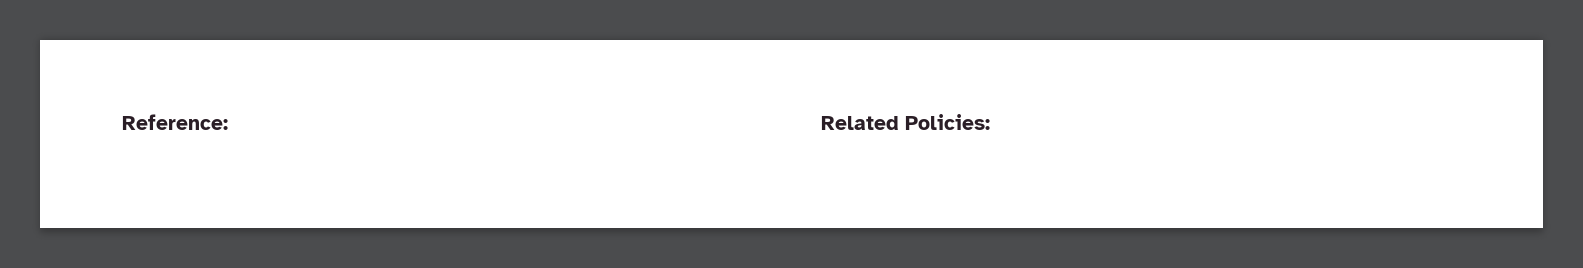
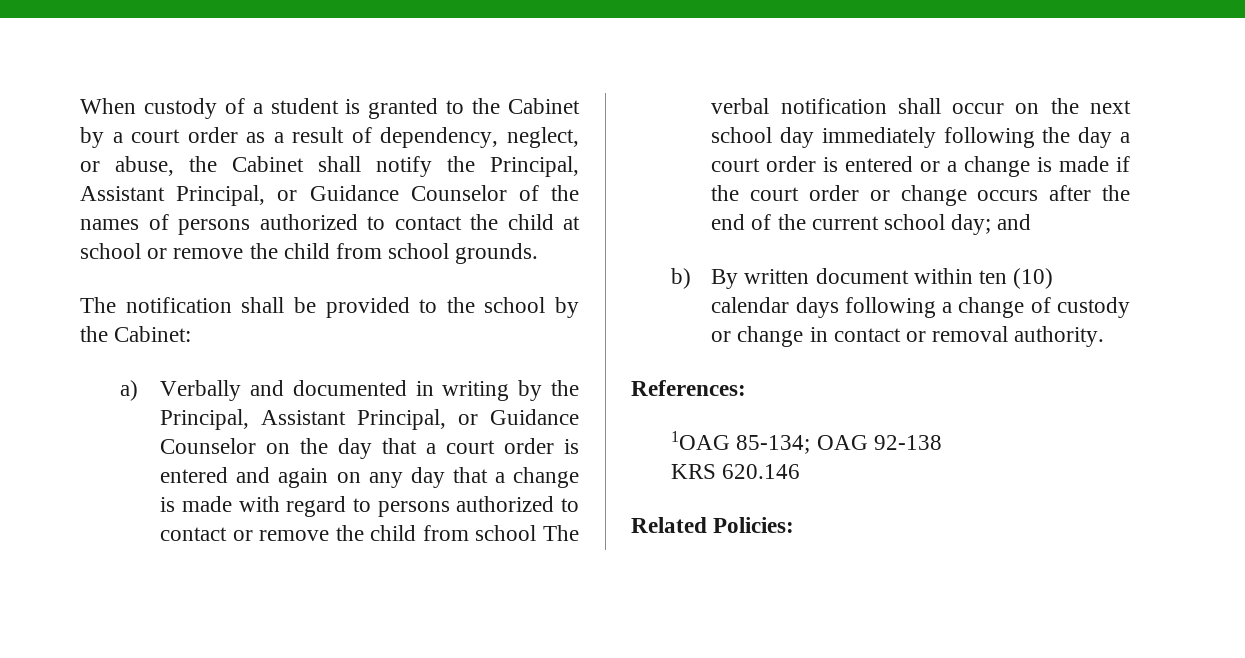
- Reference:
+ When custody of a student is granted to the Cabinet by a court order as a result of dependency, neglect, or abuse, the Cabinet shall notify the Principal, Assistant Principal, or Guidance Counselor of the names of persons authorized to contact the child at school or remove the child from school grounds.
+ The notification shall be provided to the school by the Cabinet:
+ a) Verbally and documented in writing by the Principal, Assistant Principal, or Guidance Counselor on the day that a court order is entered and again on any day that a change is made with regard to persons authorized to contact or remove the child from school The verbal notification shall occur on the next school day immediately following the day a court order is entered or a change is made if the court order or change occurs after the end of the current school day; and
+ b) By written document within ten (10) calendar days following a change of custody or change in contact or removal authority.
+ References:
+ 1OAG 85-134; OAG 92-138
+ KRS 620.146

